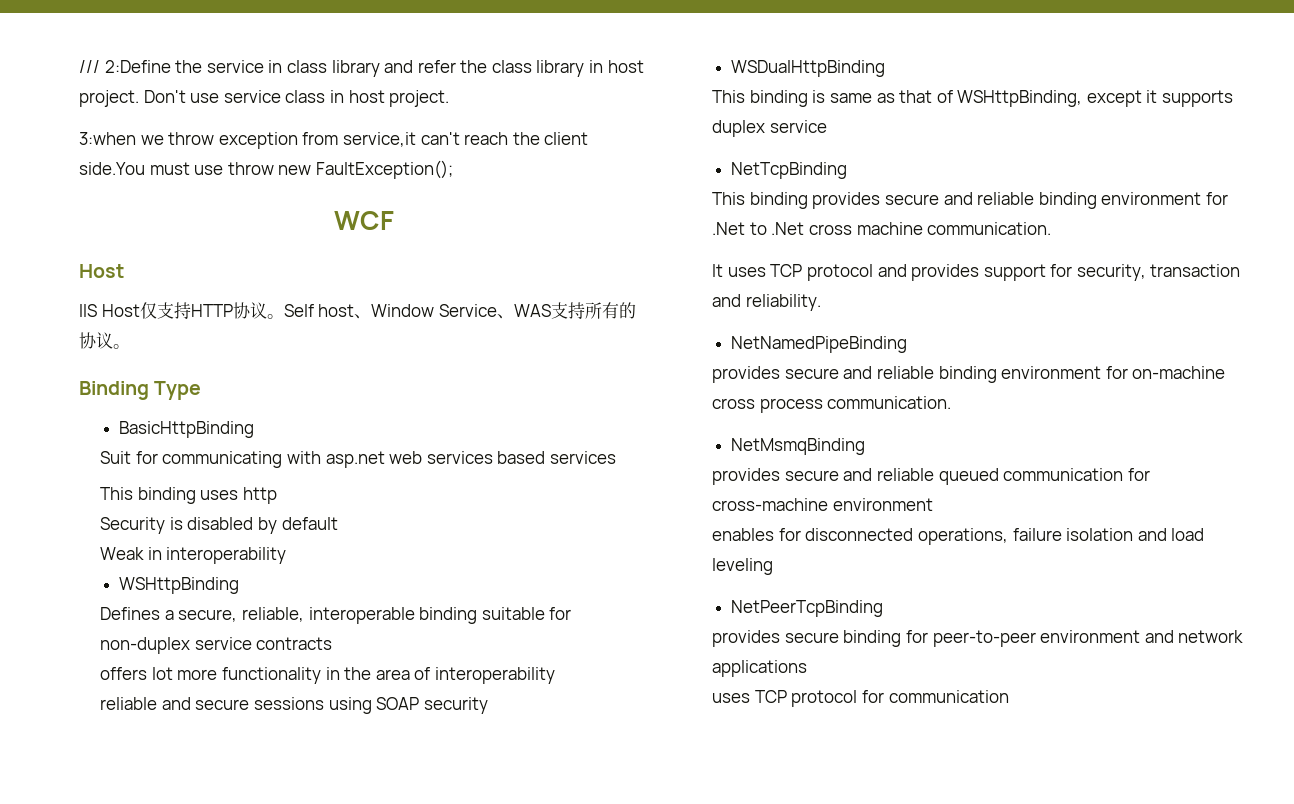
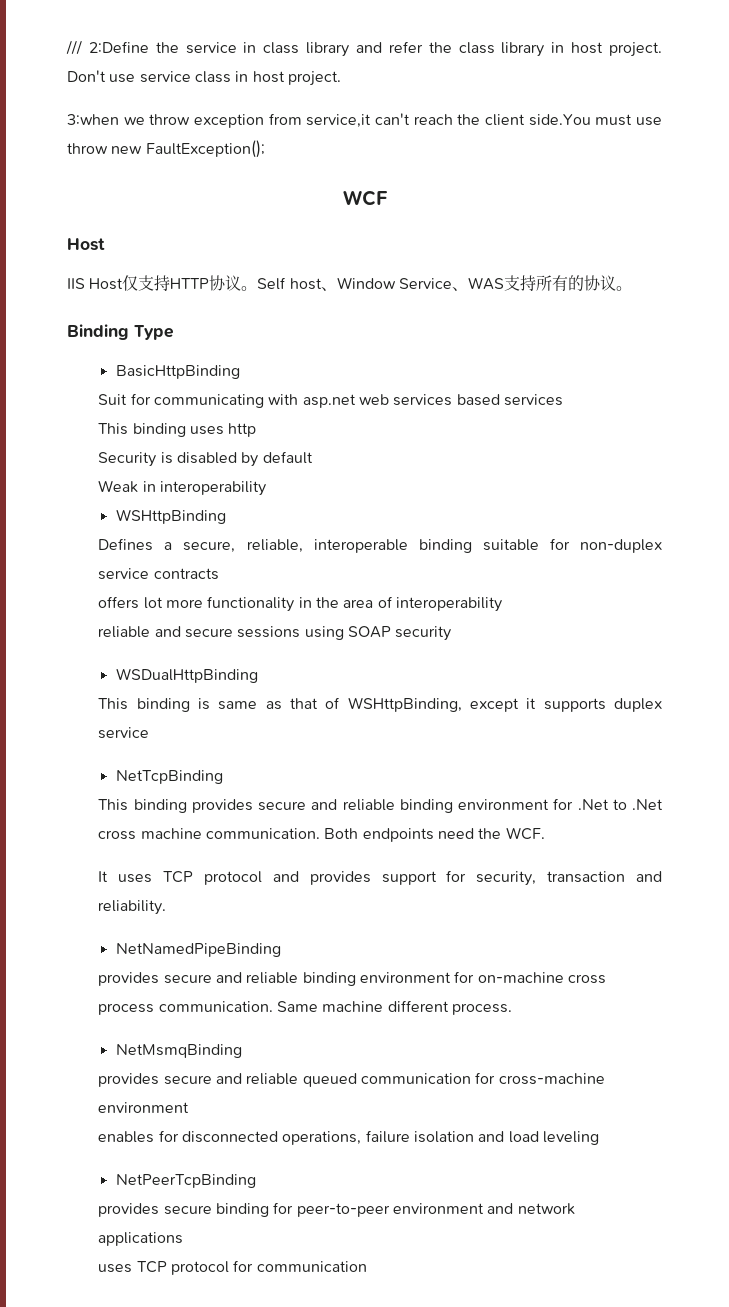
+ Both endpoints need the WCF.
+ Same machine different process.

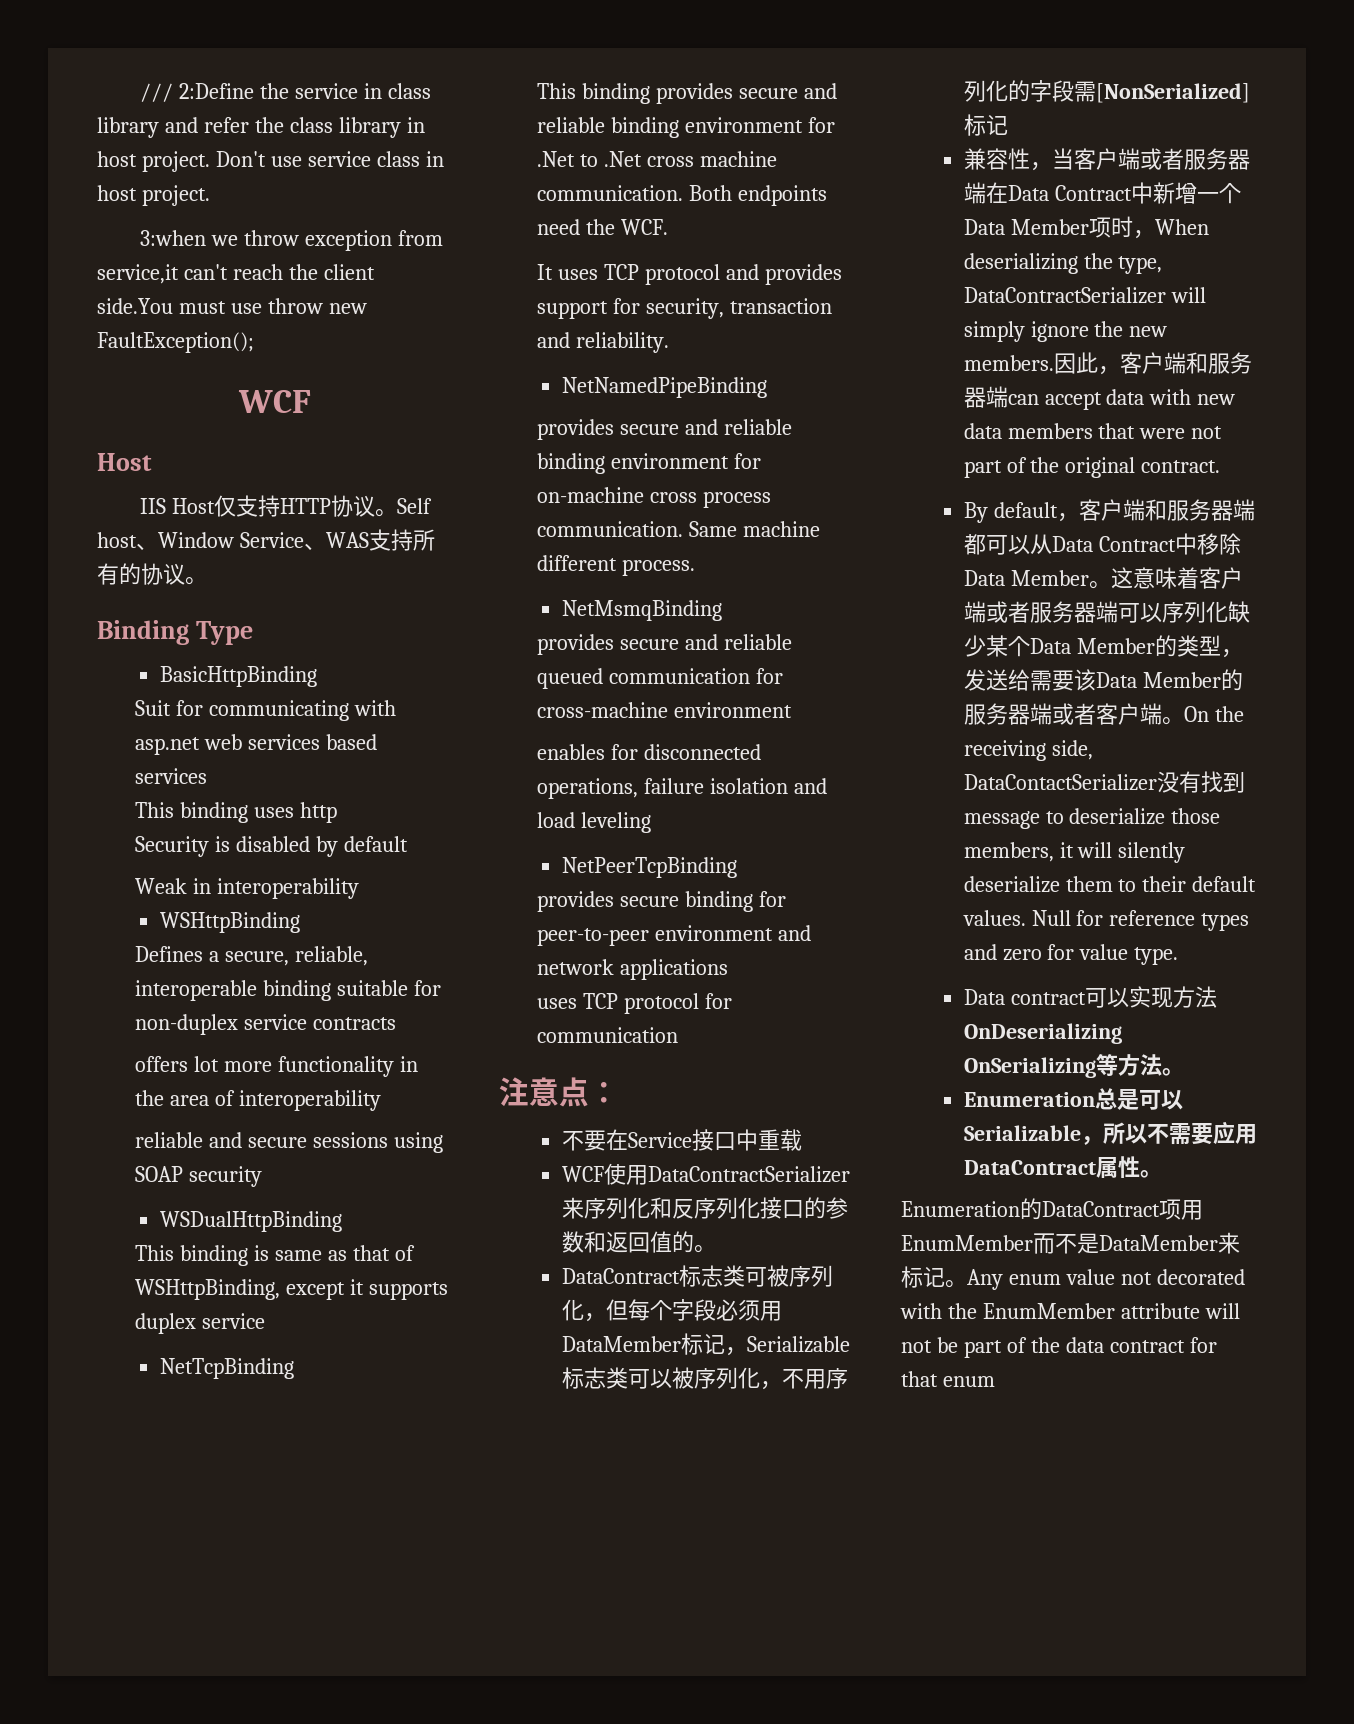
+ 注意点：
+ 不要在Service接口中重载
+ WCF使用DataContractSerializer来序列化和反序列化接口的参数和返回值的。
+ DataContract标志类可被序列化，但每个字段必须用DataMember标记，Serializable标志类可以被序列化，不用序列化的字段需[NonSerialized]标记
+ 兼容性，当客户端或者服务器端在Data Contract中新增一个Data Member项时，When deserializing the type, DataContractSerializer will simply ignore the new members.因此，客户端和服务器端can accept data with new data members that were not part of the original contract.
+ By default，客户端和服务器端都可以从Data Contract中移除Data Member。这意味着客户端或者服务器端可以序列化缺少某个Data Member的类型，发送给需要该Data Member的服务器端或者客户端。On the receiving side, DataContactSerializer没有找到message to deserialize those members, it will silently deserialize them to their default values. Null for reference types and zero for value type.
+ Data contract可以实现方法OnDeserializing OnSerializing等方法。
+ Enumeration总是可以Serializable，所以不需要应用DataContract属性。
+ Enumeration的DataContract项用EnumMember而不是DataMember来标记。Any enum value not decorated with the EnumMember attribute will not be part of the data contract for that enum

